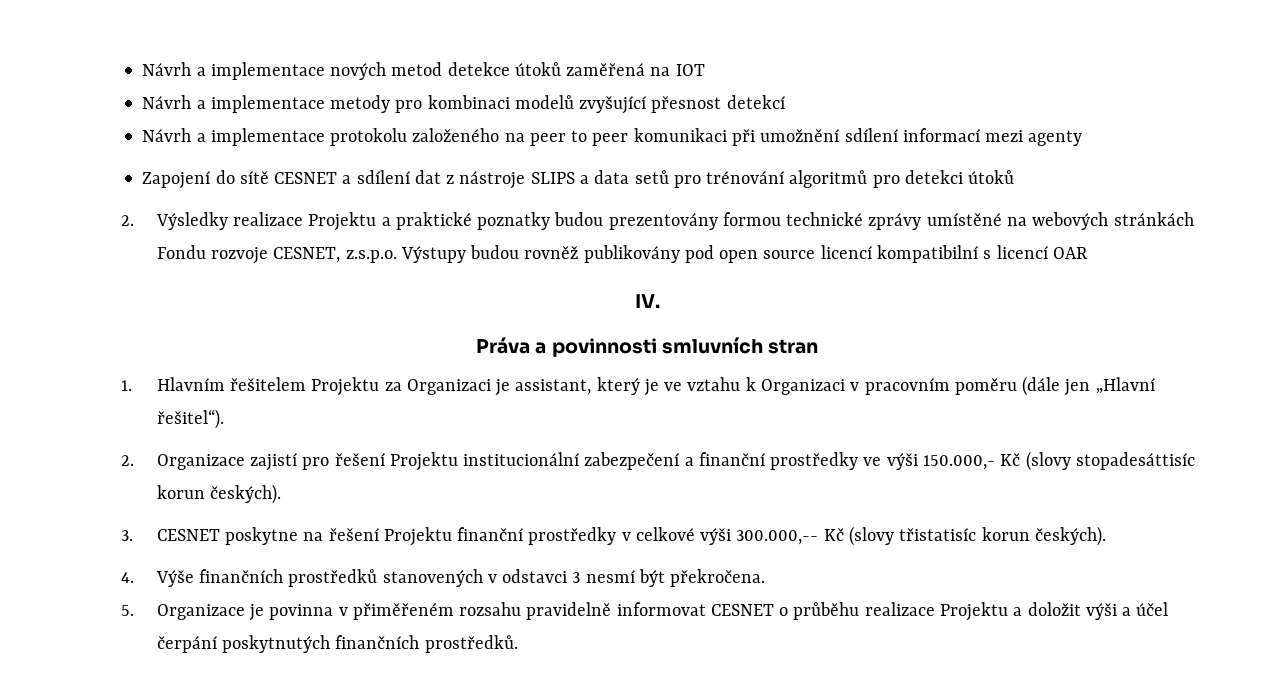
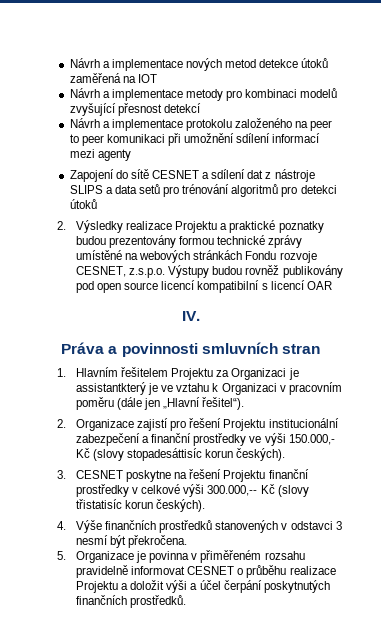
- 1. Hlavním řešitelem Projektu za Organizaci je assistant, který je ve vztahu k Organizaci v pracovním poměru (dále jen „Hlavní řešitel“).
+ 1. Hlavním řešitelem Projektu za Organizaci je assistantkterý je ve vztahu k Organizaci v pracovním poměru (dále jen „Hlavní řešitel“).

